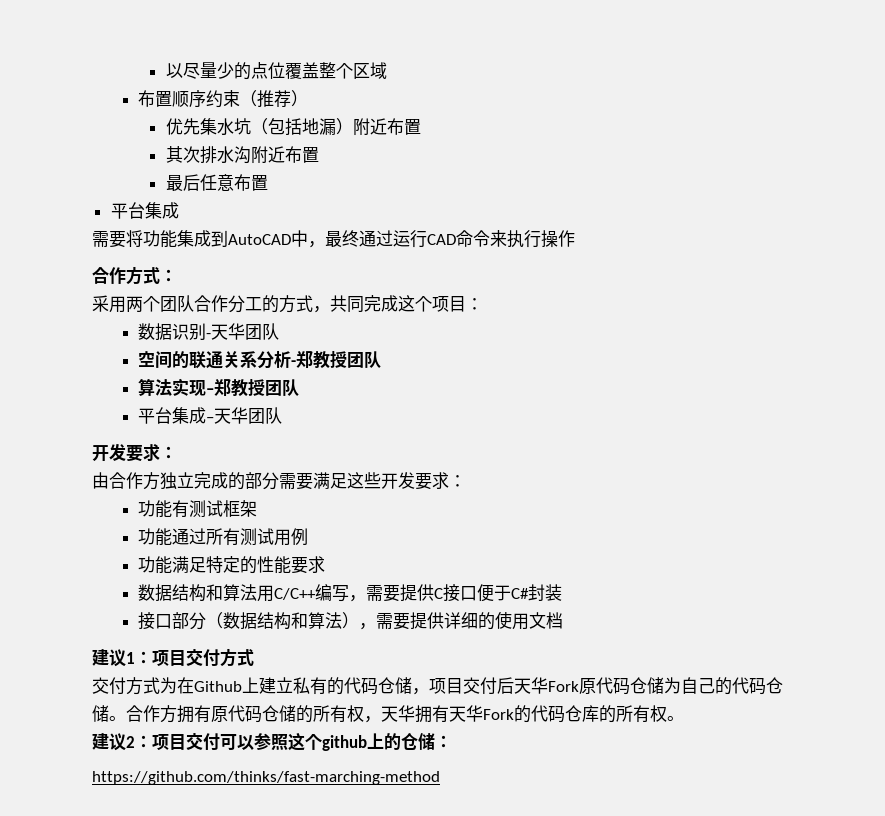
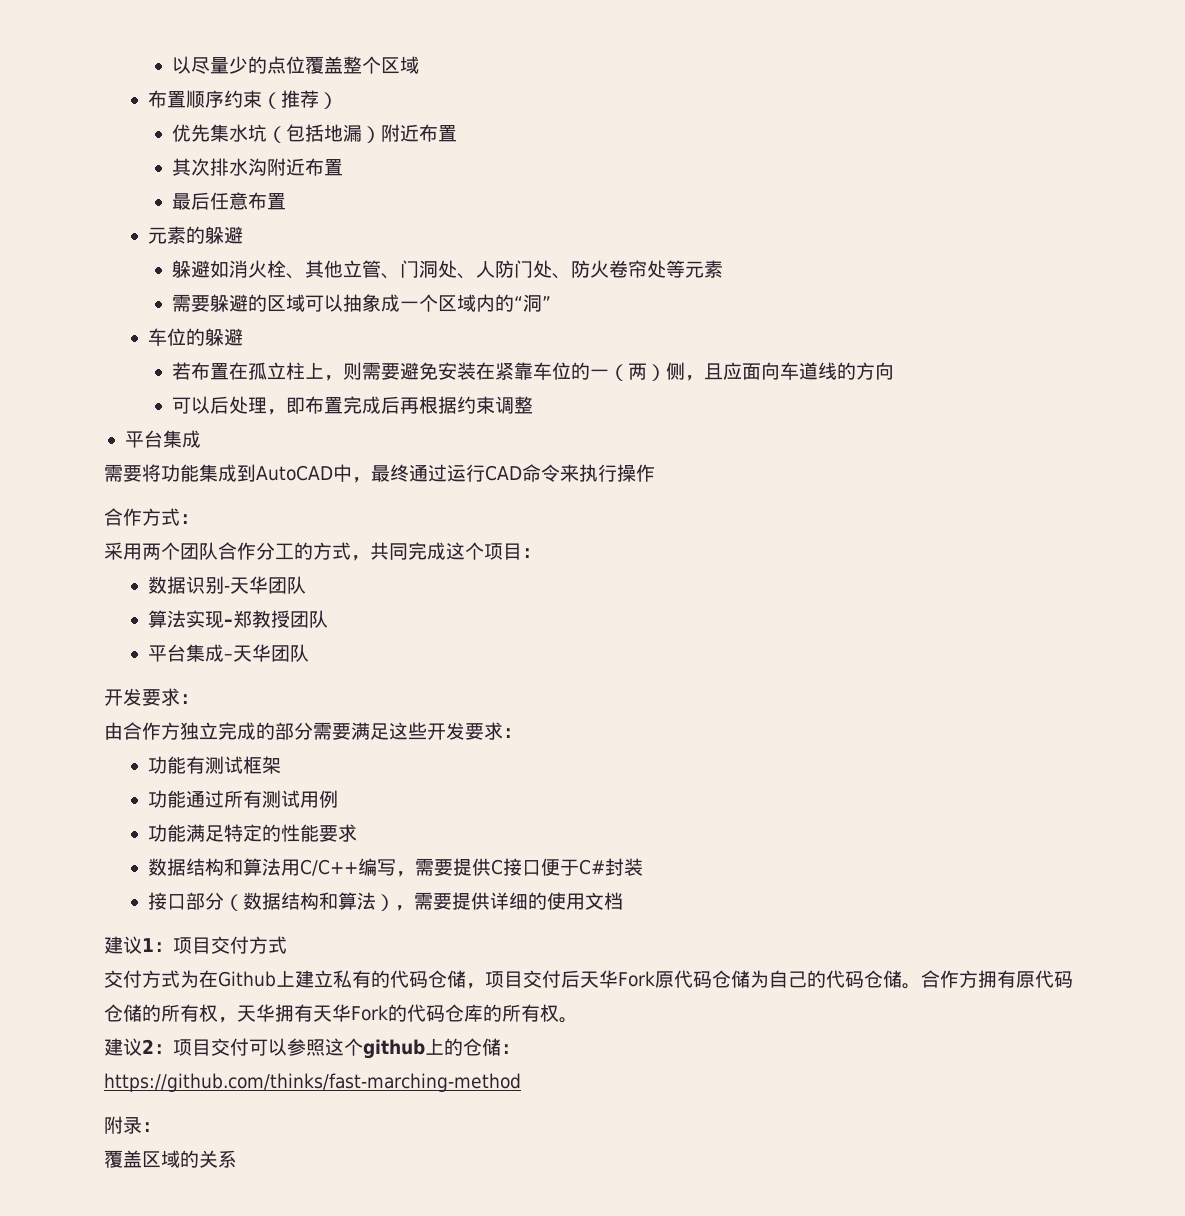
+ 元素的躲避
+ 躲避如消火栓、其他立管、门洞处、人防门处、防火卷帘处等元素
+ 需要躲避的区域可以抽象成一个区域内的“洞”
+ 车位的躲避
+ 若布置在孤立柱上，则需要避免安装在紧靠车位的一（两）侧，且应面向车道线的方向
+ 可以后处理，即布置完成后再根据约束调整
- 空间的联通关系分析-郑教授团队
+ 附录：
+ 覆盖区域的关系

